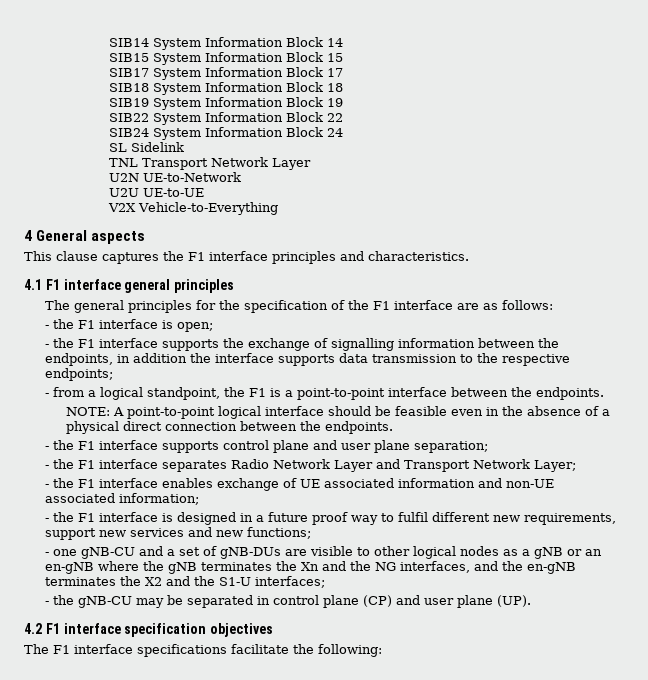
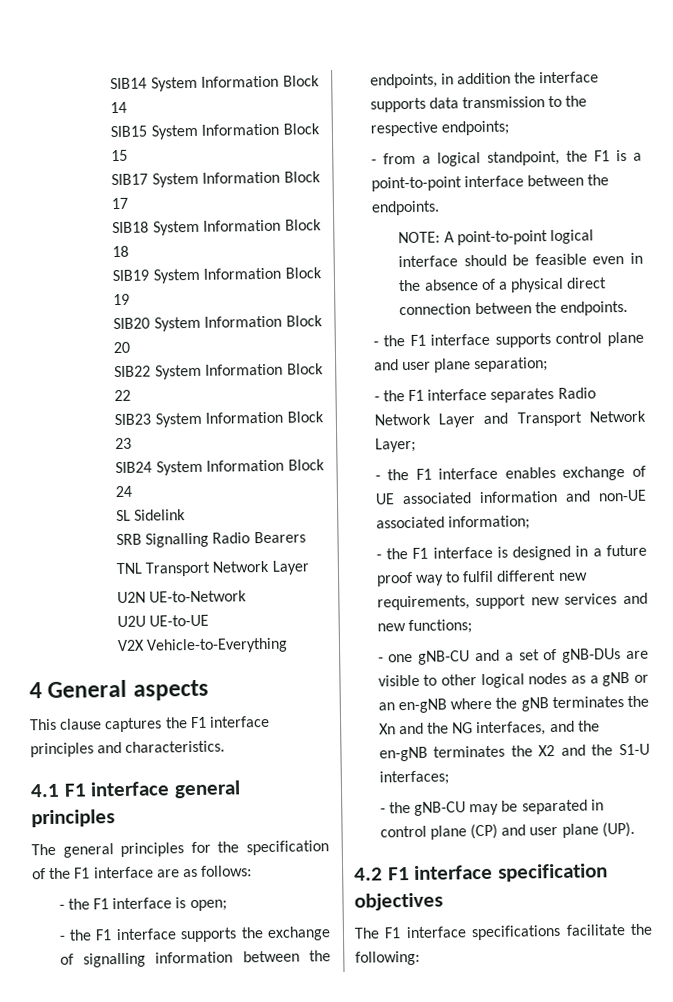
+ SIB20 System Information Block 20
+ SIB23 System Information Block 23
+ SRB Signalling Radio Bearers

